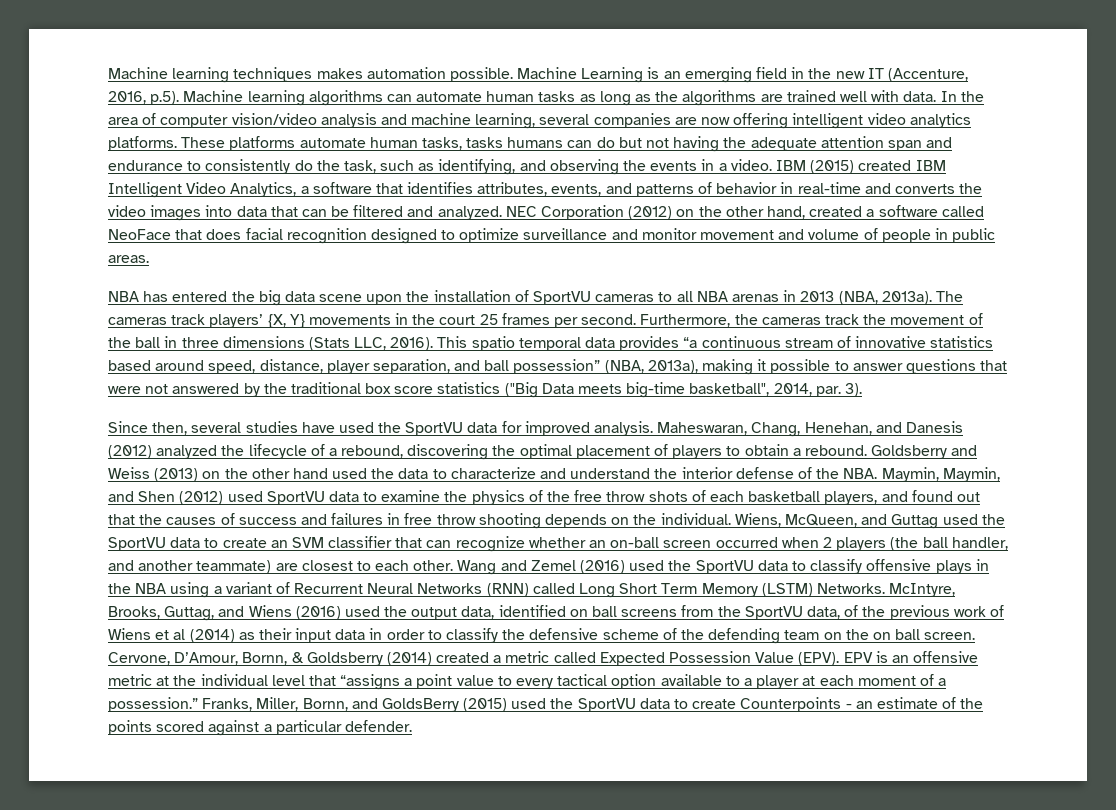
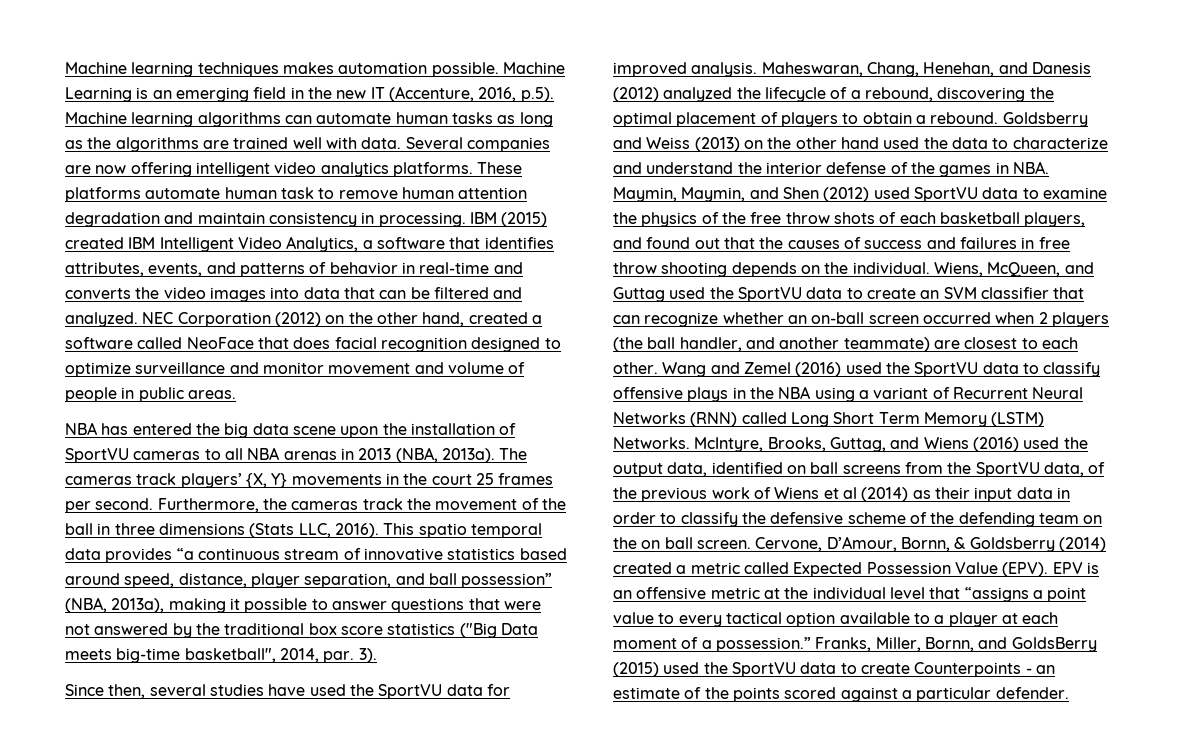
- In the area of computer vision/video analysis and machine learning, several companies are now offering intelligent video analytics platforms.
+ Several companies are now offering intelligent video analytics platforms.
- These platforms automate human tasks, tasks humans can do but not having the adequate attention span and endurance to consistently do the task, such as identifying, and observing the events in a video.
+ These platforms automate human task to remove human attention degradation and maintain consistency in processing.
- Goldsberry and Weiss (2013) on the other hand used the data to characterize and understand the interior defense of the NBA. Maymin, Maymin, and Shen (2012) used SportVU data to examine the physics of the free throw shots of each basketball players, and found out that the causes of success and failures in free throw shooting depends on the individual.
+ Goldsberry and Weiss (2013) on the other hand used the data to characterize and understand the interior defense of the games in NBA. Maymin, Maymin, and Shen (2012) used SportVU data to examine the physics of the free throw shots of each basketball players, and found out that the causes of success and failures in free throw shooting depends on the individual.

